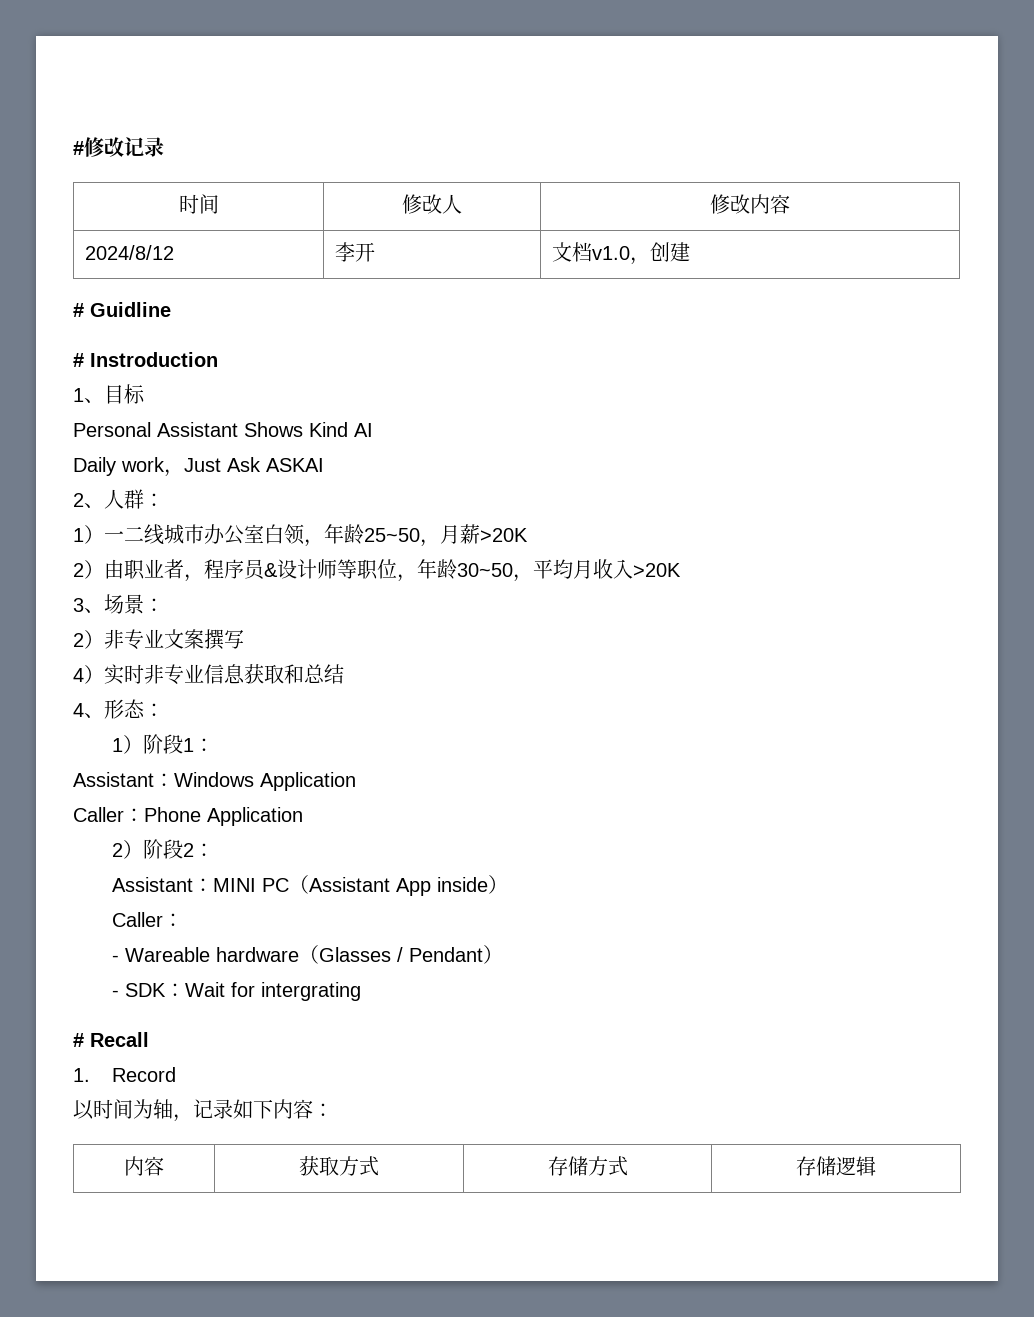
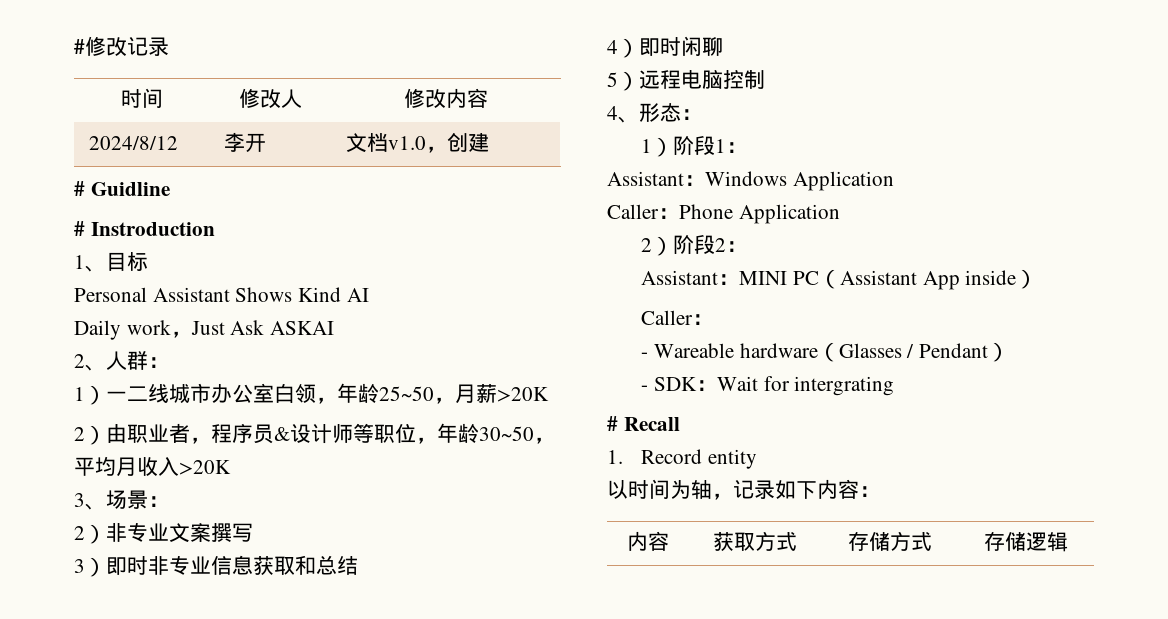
- 4）实时非专业信息获取和总结
+ 3）即时非专业信息获取和总结
+ 4）即时闲聊
+ 5）远程电脑控制
- 1. Record
+ 1. Record entity

